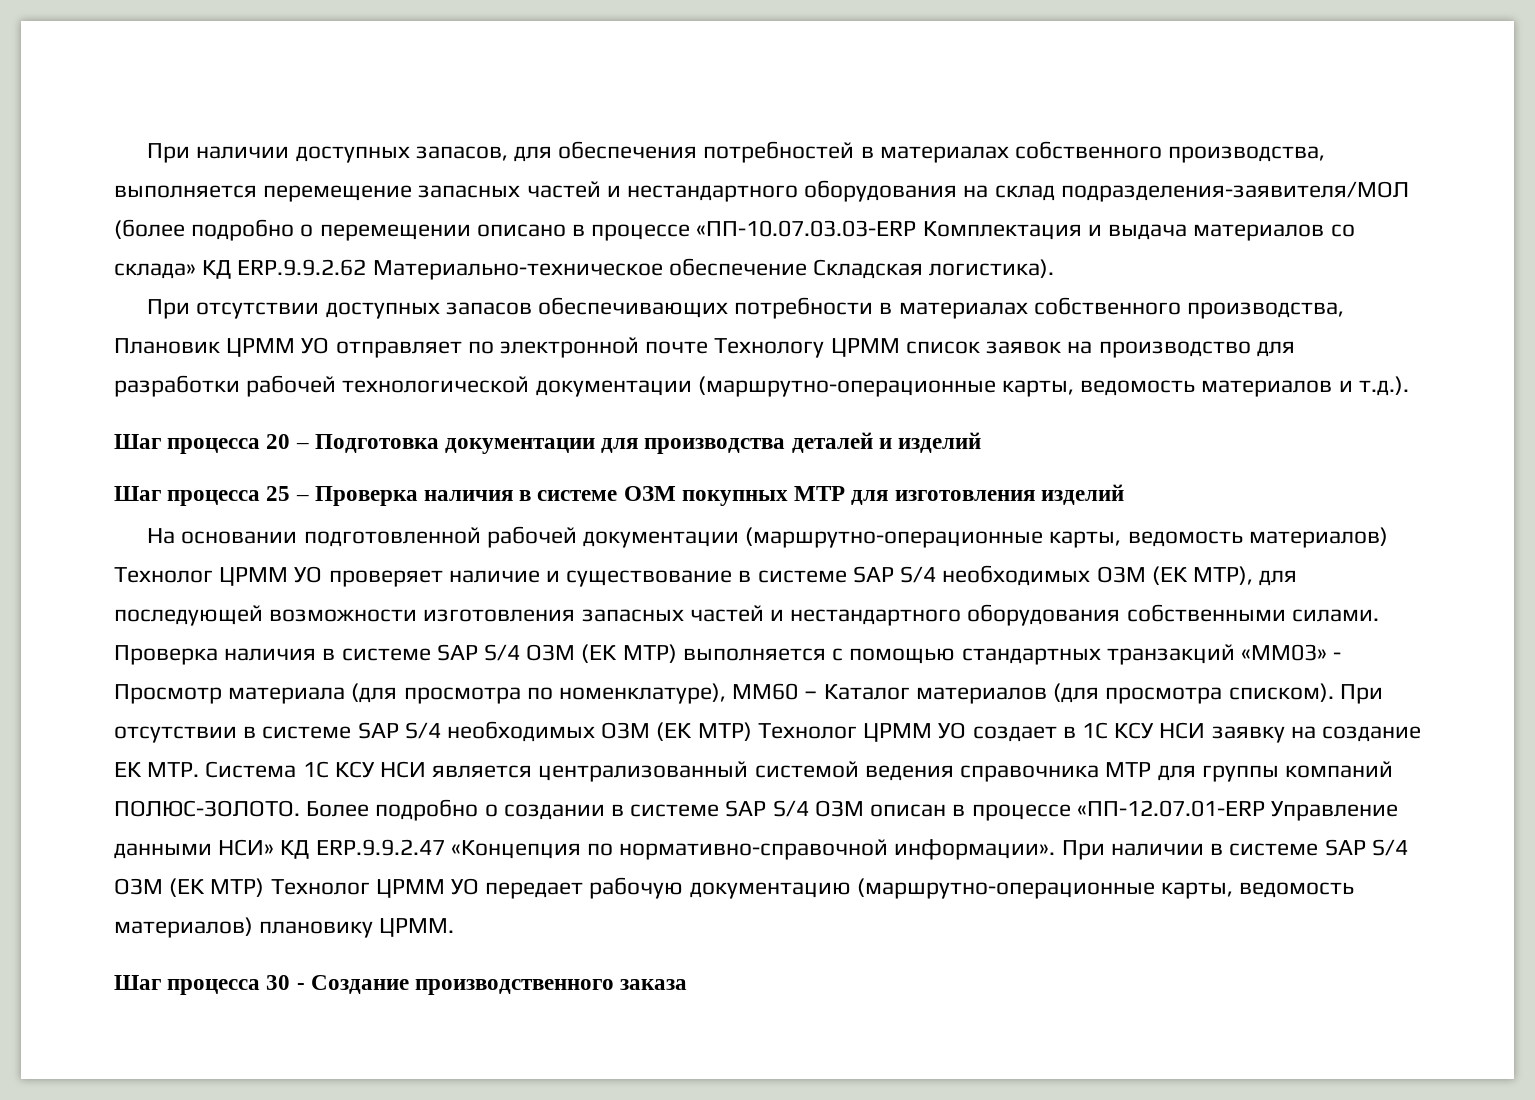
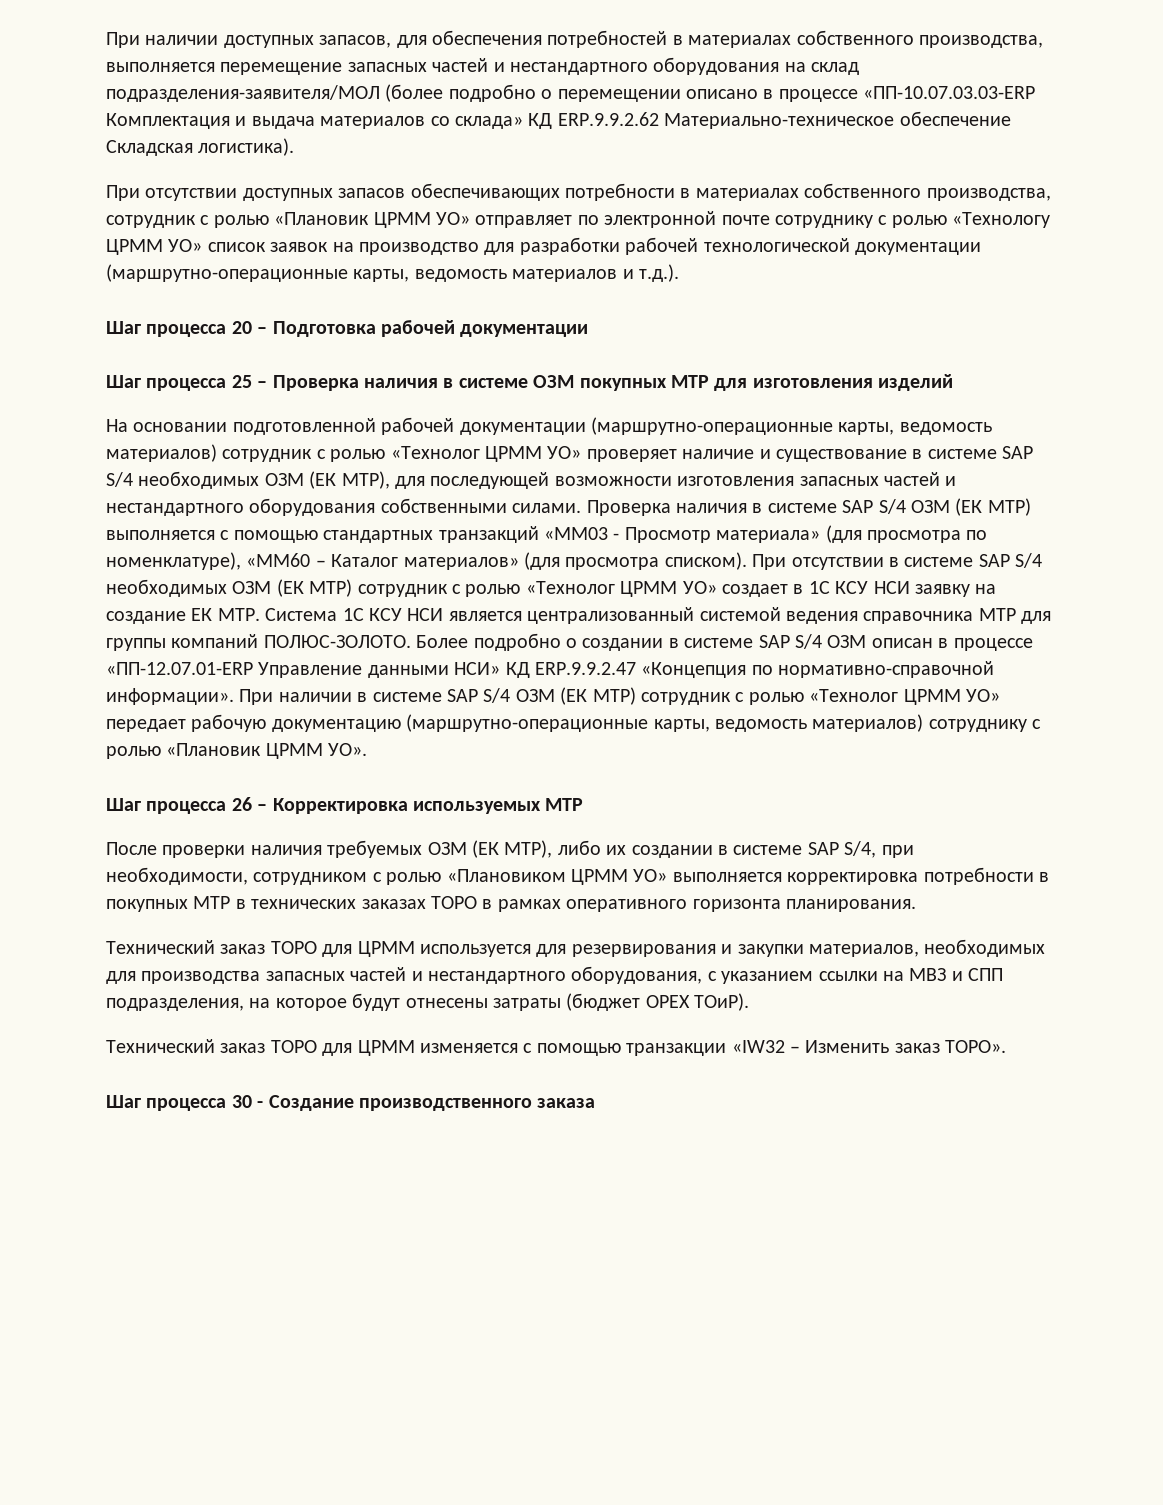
- При отсутствии доступных запасов обеспечивающих потребности в материалах собственного производства, Плановик ЦРММ УО отправляет по электронной почте Технологу ЦРММ список заявок на производство для разработки рабочей технологической документации (маршрутно-операционные карты, ведомость материалов и т.д.).
+ При отсутствии доступных запасов обеспечивающих потребности в материалах собственного производства, сотрудник с ролью «Плановик ЦРММ УО» отправляет по электронной почте сотруднику с ролью «Технологу ЦРММ УО» список заявок на производство для разработки рабочей технологической документации (маршрутно-операционные карты, ведомость материалов и т.д.).
- Шаг процесса 20 – Подготовка документации для производства деталей и изделий
+ Шаг процесса 20 – Подготовка рабочей документации
- На основании подготовленной рабочей документации (маршрутно-операционные карты, ведомость материалов) Технолог ЦРММ УО проверяет наличие и существование в системе SAP S/4 необходимых ОЗМ (ЕК МТР), для последующей возможности изготовления запасных частей и нестандартного оборудования собственными силами.
+ На основании подготовленной рабочей документации (маршрутно-операционные карты, ведомость материалов) сотрудник с ролью «Технолог ЦРММ УО» проверяет наличие и существование в системе SAP S/4 необходимых ОЗМ (ЕК МТР), для последующей возможности изготовления запасных частей и нестандартного оборудования собственными силами.
- Проверка наличия в системе SAP S/4 ОЗМ (ЕК МТР) выполняется с помощью стандартных транзакций «ММ03» - Просмотр материала (для просмотра по номенклатуре), MM60 – Каталог материалов (для просмотра списком).
+ Проверка наличия в системе SAP S/4 ОЗМ (ЕК МТР) выполняется с помощью стандартных транзакций «ММ03 - Просмотр материала» (для просмотра по номенклатуре), «MM60 – Каталог материалов» (для просмотра списком).
- При отсутствии в системе SAP S/4 необходимых ОЗМ (ЕК МТР) Технолог ЦРММ УО создает в 1С КСУ НСИ заявку на создание ЕК МТР. Система 1С КСУ НСИ является централизованный системой ведения справочника МТР для группы компаний ПОЛЮС-ЗОЛОТО.
+ При отсутствии в системе SAP S/4 необходимых ОЗМ (ЕК МТР) сотрудник с ролью «Технолог ЦРММ УО» создает в 1С КСУ НСИ заявку на создание ЕК МТР. Система 1С КСУ НСИ является централизованный системой ведения справочника МТР для группы компаний ПОЛЮС-ЗОЛОТО.
- При наличии в системе SAP S/4 ОЗМ (ЕК МТР) Технолог ЦРММ УО передает рабочую документацию (маршрутно-операционные карты, ведомость материалов) плановику ЦРММ.
+ При наличии в системе SAP S/4 ОЗМ (ЕК МТР) сотрудник с ролью «Технолог ЦРММ УО» передает рабочую документацию (маршрутно-операционные карты, ведомость материалов) сотруднику с ролью «Плановик ЦРММ УО».
+ Шаг процесса 26 – Корректировка используемых МТР
+ После проверки наличия требуемых ОЗМ (ЕК МТР), либо их создании в системе SAP S/4, при необходимости, сотрудником с ролью «Плановиком ЦРММ УО» выполняется корректировка потребности в покупных МТР в технических заказах ТОРО в рамках оперативного горизонта планирования.
+ Технический заказ ТОРО для ЦРММ используется для резервирования и закупки материалов, необходимых для производства запасных частей и нестандартного оборудования, с указанием ссылки на МВЗ и СПП подразделения, на которое будут отнесены затраты (бюджет OPEX ТОиР).
+ Технический заказ ТОРО для ЦРММ изменяется с помощью транзакции «IW32 – Изменить заказ ТОРО».

